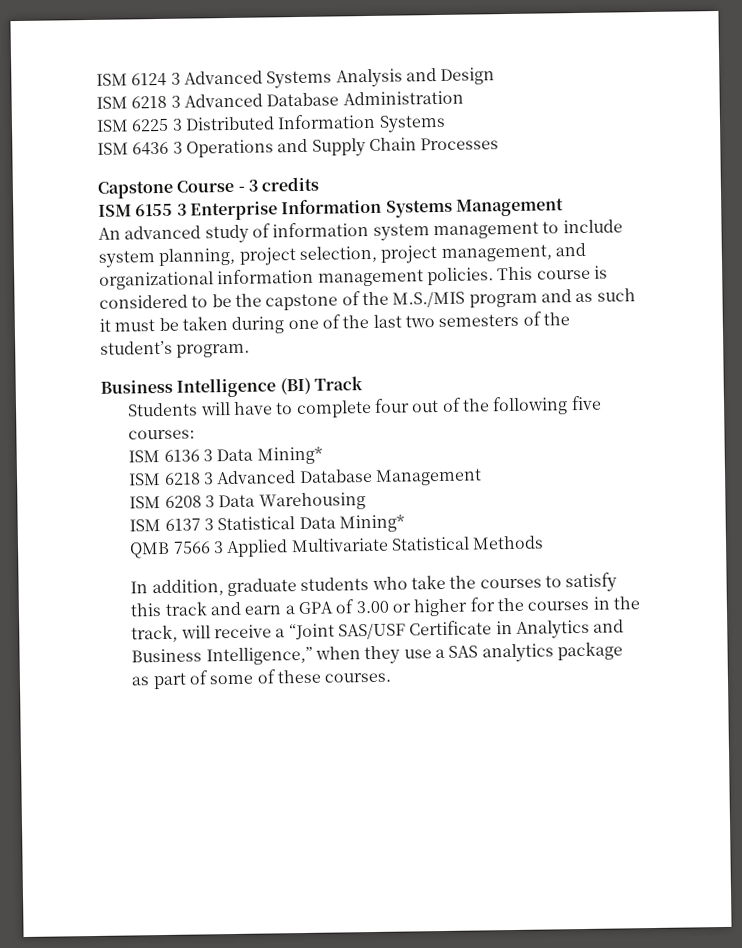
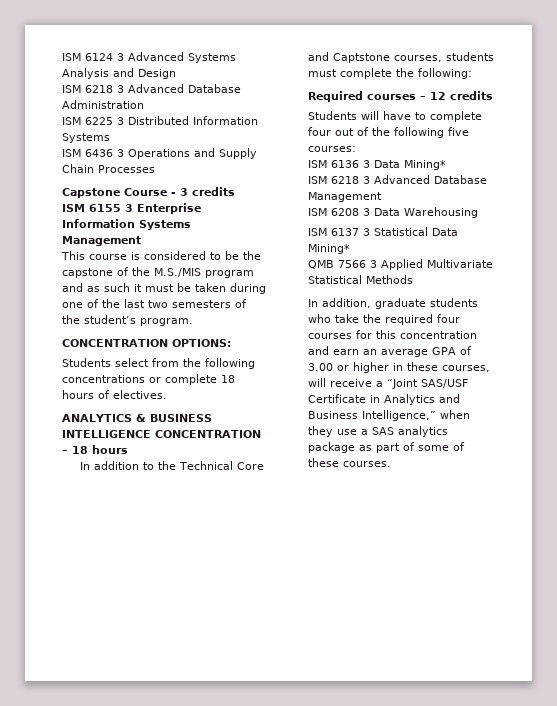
- An advanced study of information system management to include system planning, project selection, project management, and organizational information management policies.
- Business Intelligence (BI) Track
+ CONCENTRATION OPTIONS:
+ Students select from the following concentrations or complete 18 hours of electives.
+ ANALYTICS & BUSINESS INTELLIGENCE CONCENTRATION – 18 hours
+ In addition to the Technical Core and Captstone courses, students must complete the following:
+ Required courses – 12 credits
- In addition, graduate students who take the courses to satisfy this track and earn a GPA of 3.00 or higher for the courses in the track, will receive a “Joint SAS/USF Certificate in Analytics and Business Intelligence,” when they use a SAS analytics package as part of some of these courses.
+ In addition, graduate students who take the required four courses for this concentration and earn an average GPA of 3.00 or higher in these courses, will receive a “Joint SAS/USF Certificate in Analytics and Business Intelligence,” when they use a SAS analytics package as part of some of these courses.

